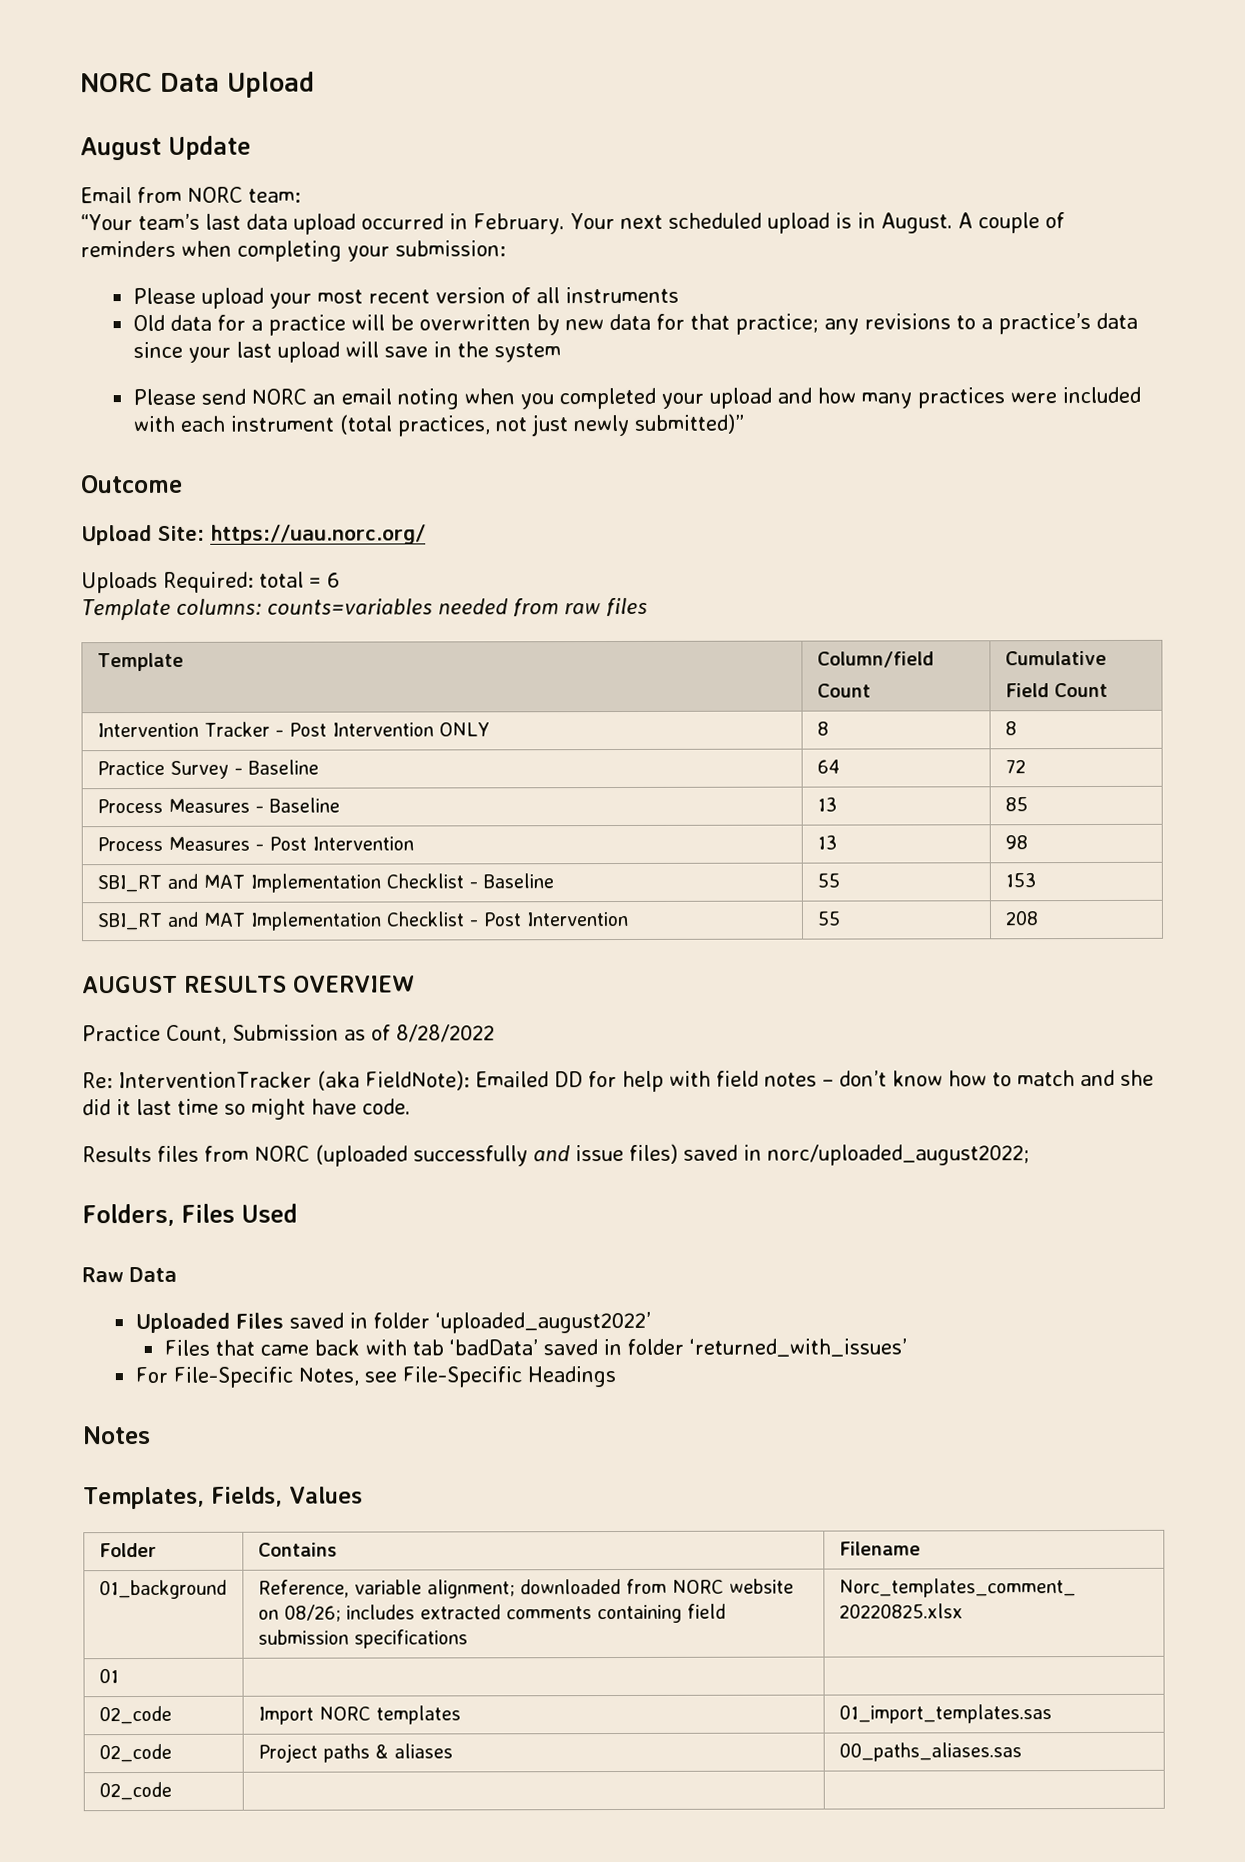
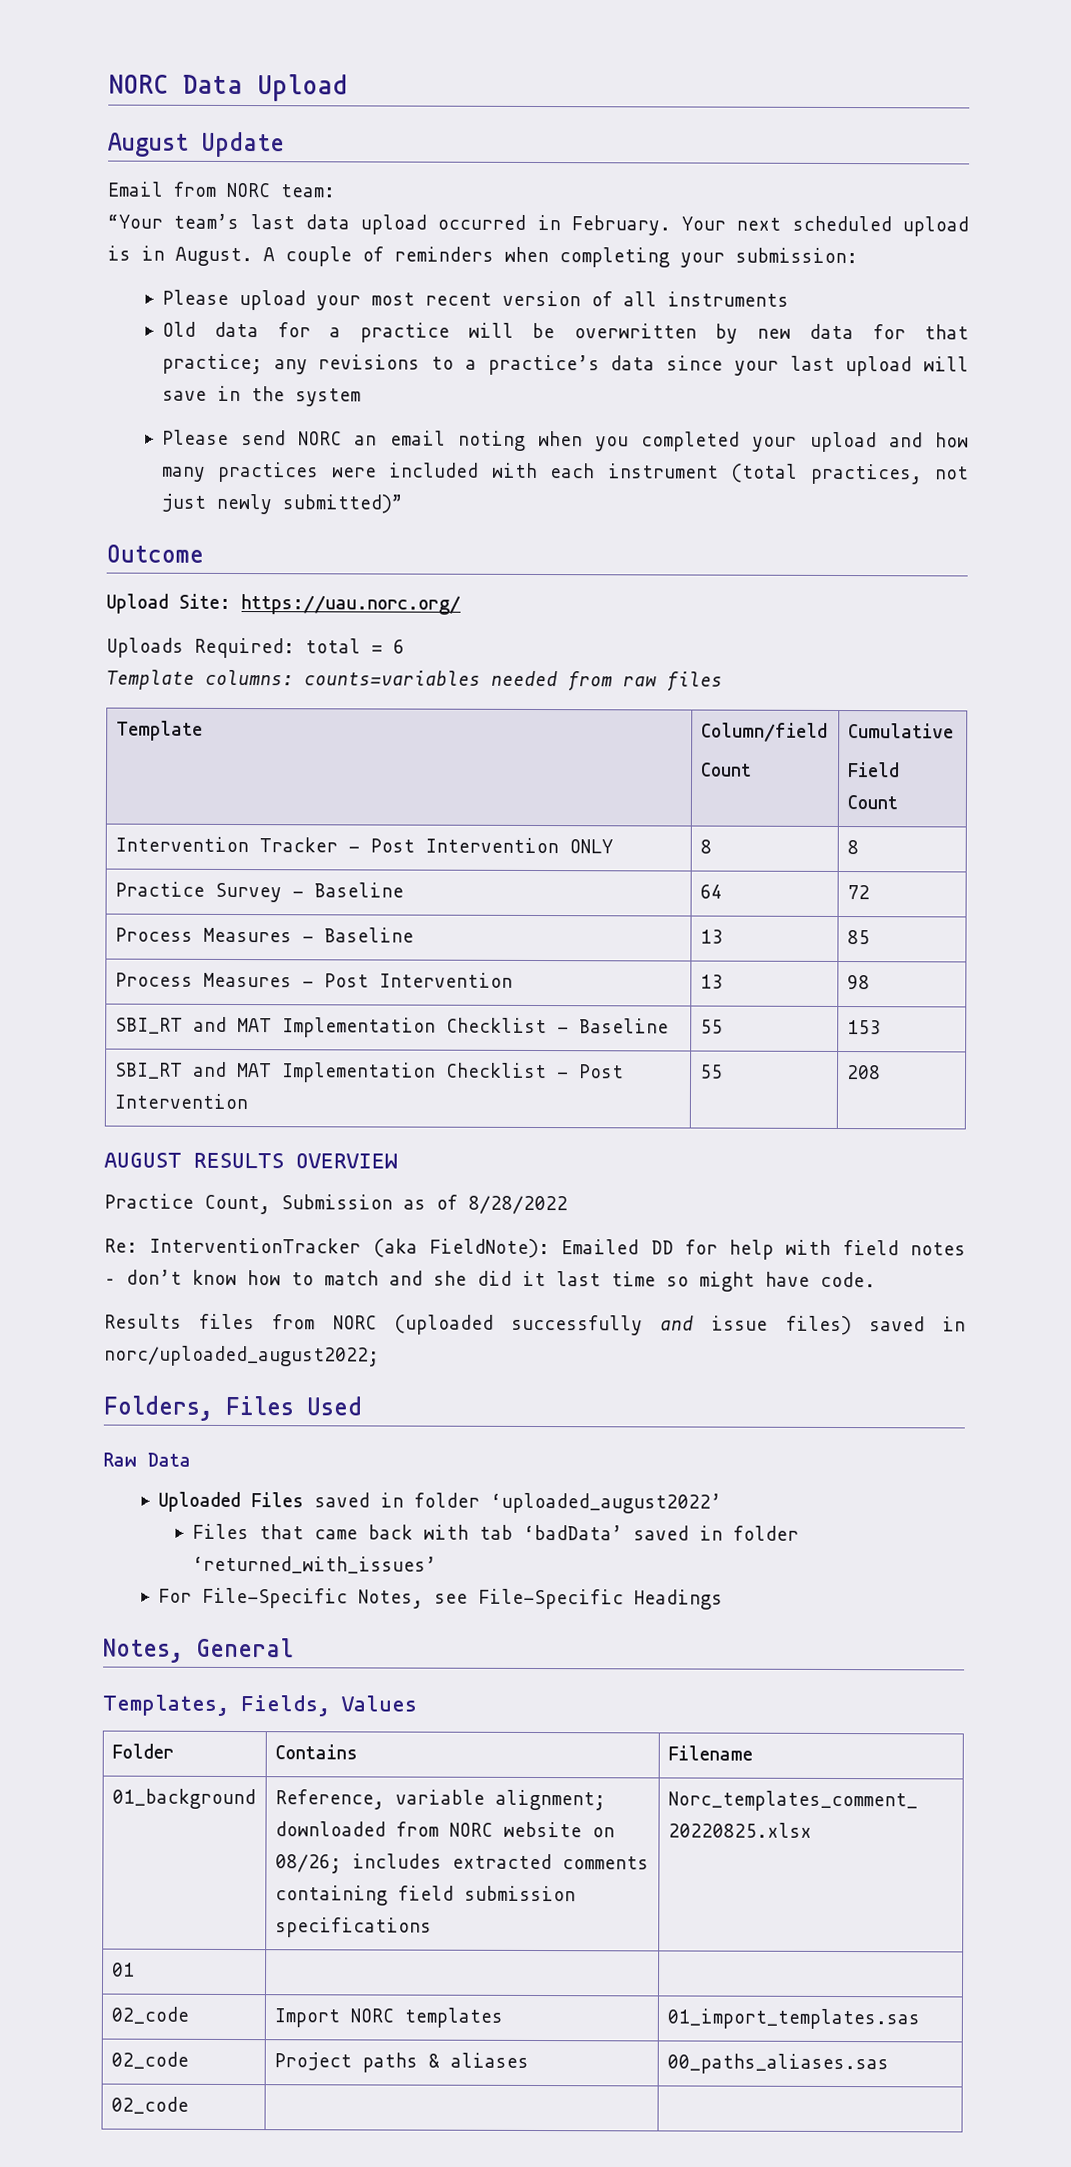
- Notes
+ Notes, General

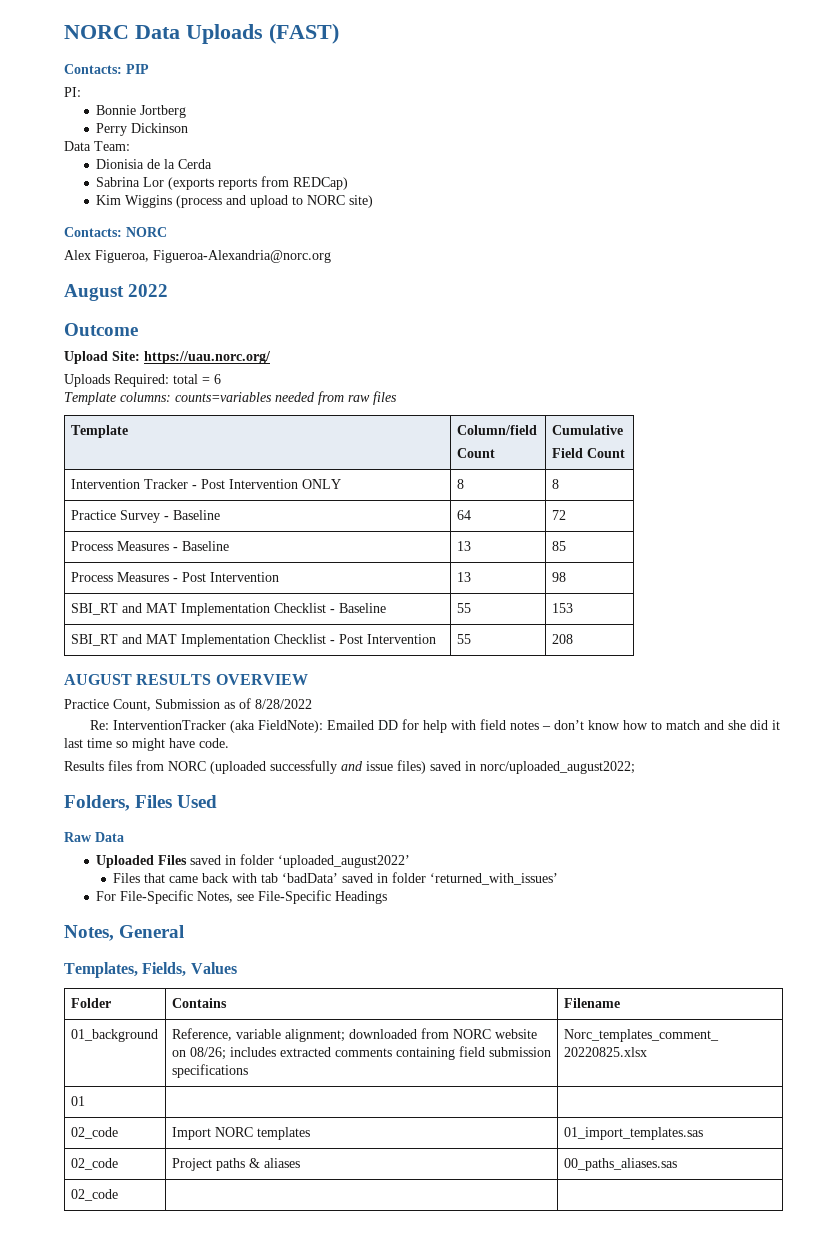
- NORC Data Upload
- August Update
- Email from NORC team:
- “Your team’s last data upload occurred in February. Your next scheduled upload is in August. A couple of reminders when completing your submission:
- Please upload your most recent version of all instruments
- Old data for a practice will be overwritten by new data for that practice; any revisions to a practice’s data since your last upload will save in the system
- Please send NORC an email noting when you completed your upload and how many practices were included with each instrument (total practices, not just newly submitted)”
+ NORC Data Uploads (FAST)
+ Contacts: PIP
+ PI:
+ Bonnie Jortberg
+ Perry Dickinson
+ Data Team:
+ Dionisia de la Cerda
+ Sabrina Lor (exports reports from REDCap)
+ Kim Wiggins (process and upload to NORC site)
+ Contacts: NORC
+ Alex Figueroa, Figueroa-Alexandria@norc.org
+ August 2022

